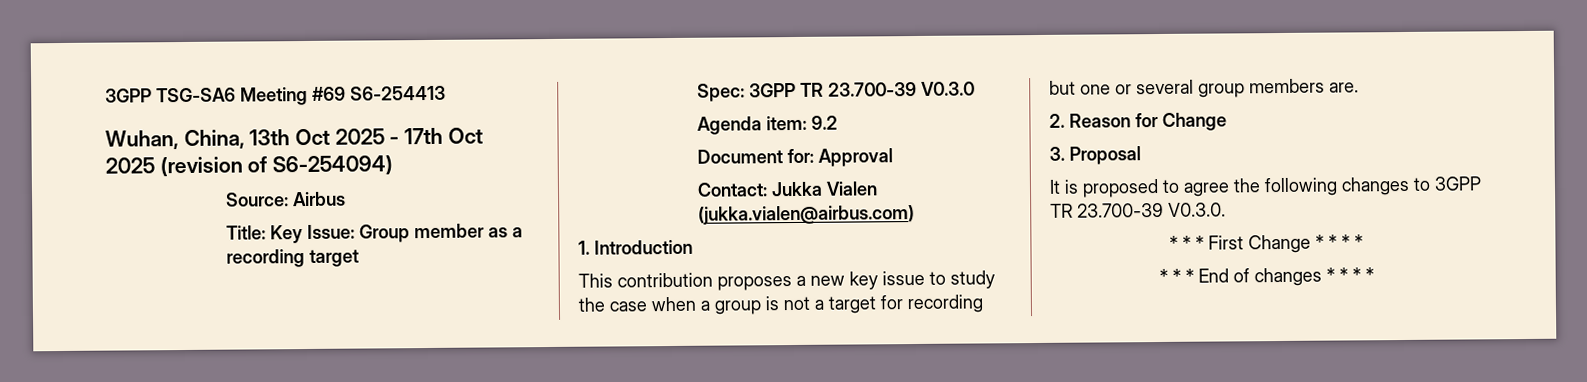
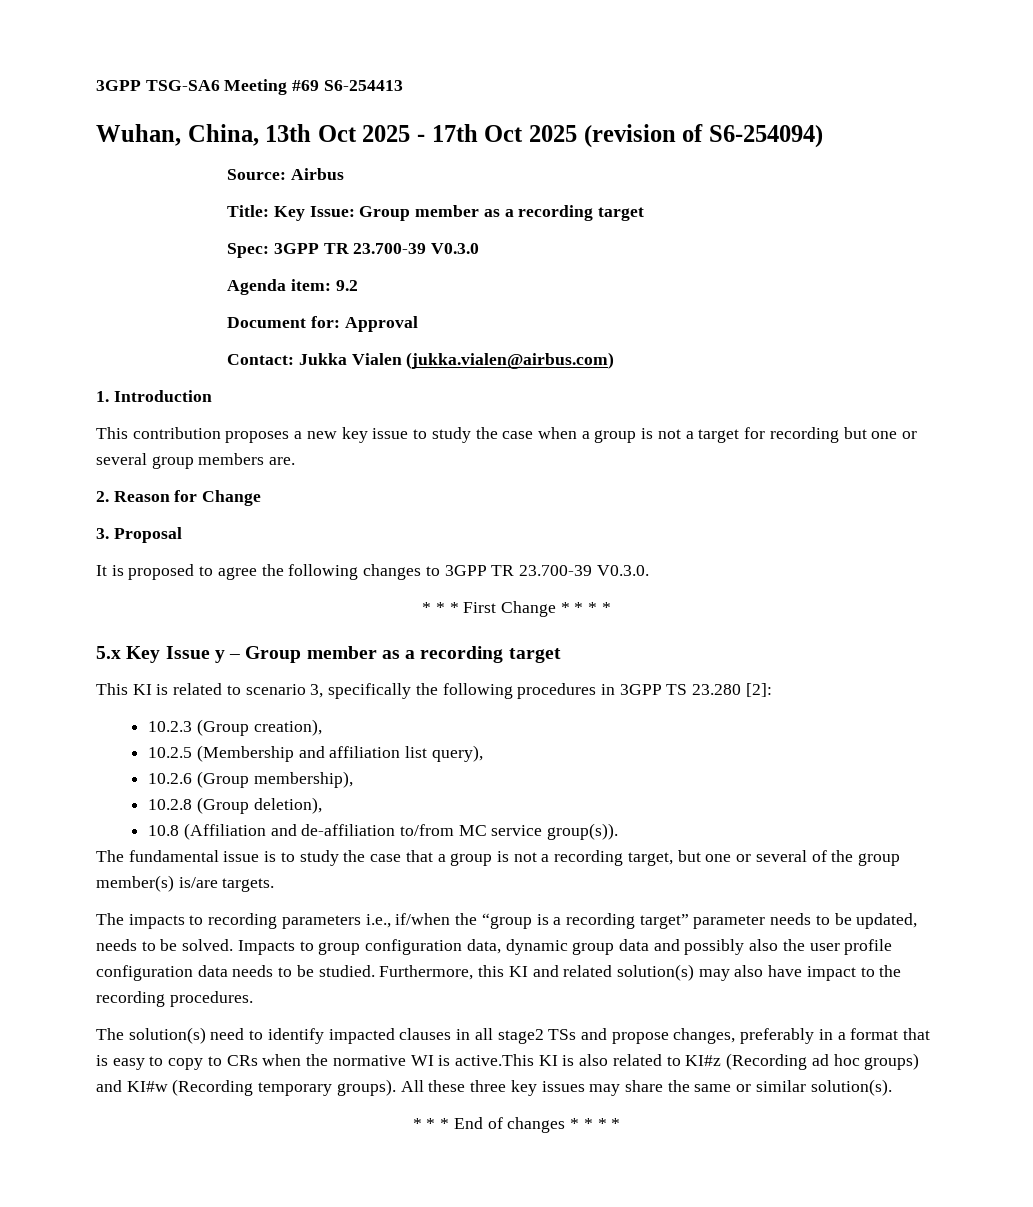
+ 5.x Key Issue y – Group member as a recording target
+ This KI is related to scenario 3, specifically the following procedures in 3GPP TS 23.280 [2]:
+ 10.2.3 (Group creation),
+ 10.2.5 (Membership and affiliation list query),
+ 10.2.6 (Group membership),
+ 10.2.8 (Group deletion),
+ 10.8 (Affiliation and de-affiliation to/from MC service group(s)).
+ The fundamental issue is to study the case that a group is not a recording target, but one or several of the group member(s) is/are targets.
+ The impacts to recording parameters i.e., if/when the “group is a recording target” parameter needs to be updated, needs to be solved. Impacts to group configuration data, dynamic group data and possibly also the user profile configuration data needs to be studied. Furthermore, this KI and related solution(s) may also have impact to the recording procedures.
+ The solution(s) need to identify impacted clauses in all stage2 TSs and propose changes, preferably in a format that is easy to copy to CRs when the normative WI is active.This KI is also related to KI#z (Recording ad hoc groups) and KI#w (Recording temporary groups). All these three key issues may share the same or similar solution(s).

